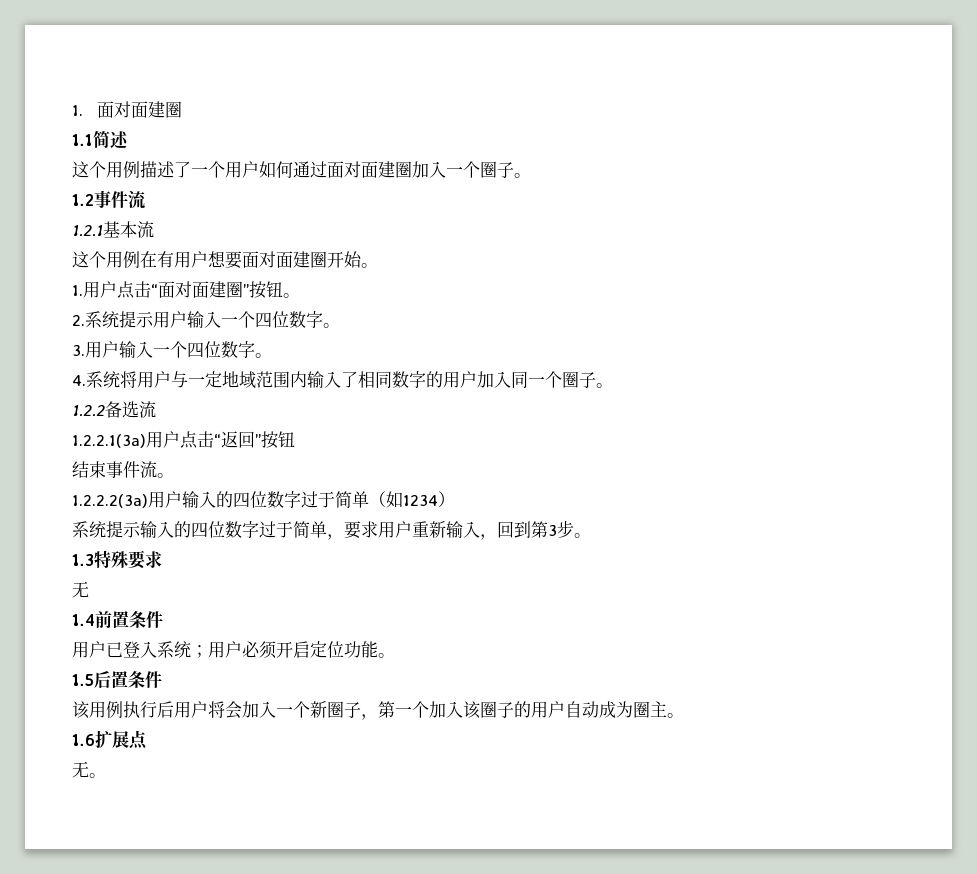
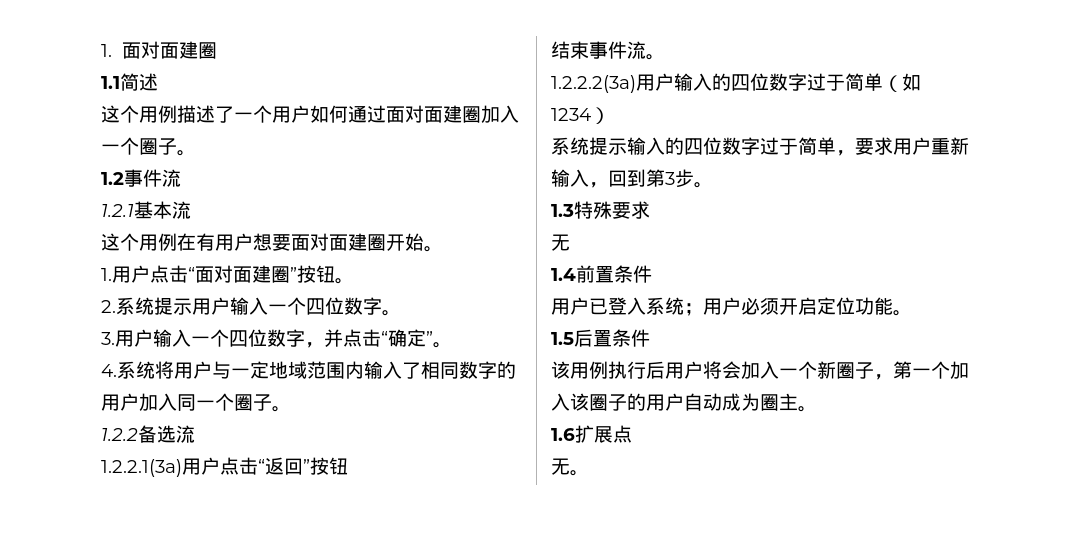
- 3.用户输入一个四位数字。
+ 3.用户输入一个四位数字，并点击“确定”。

